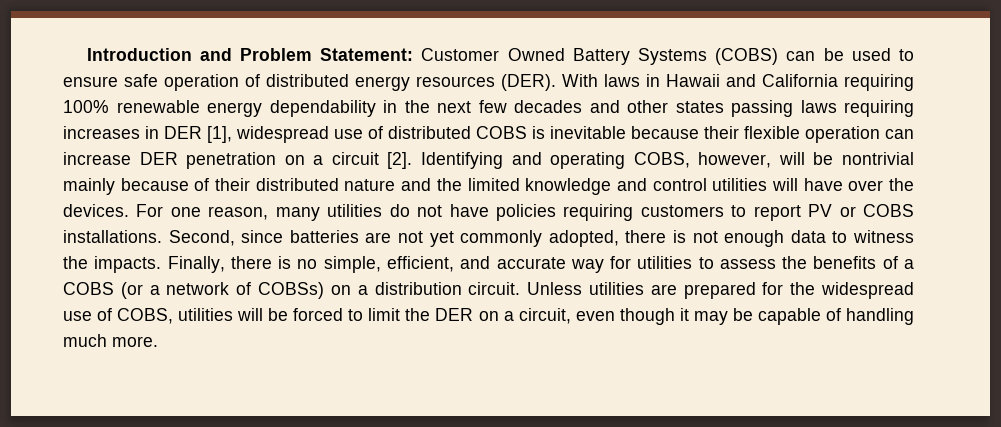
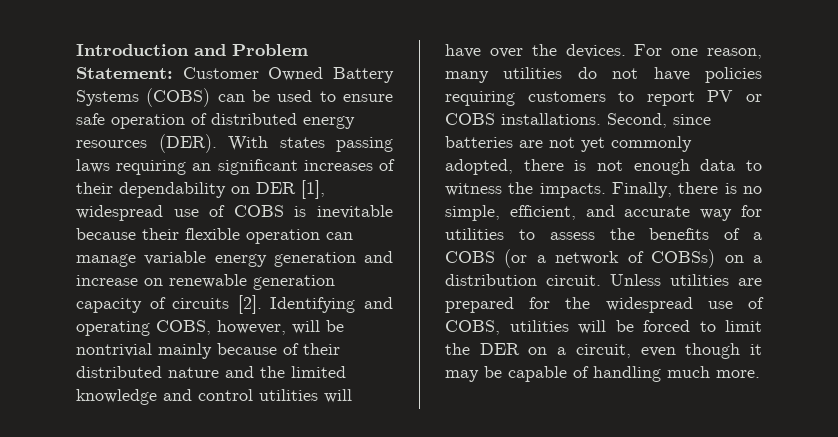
- With laws in Hawaii and California requiring 100% renewable energy dependability in the next few decades and other states passing laws requiring increases in DER [1], widespread use of distributed COBS is inevitable because their flexible operation can increase DER penetration on a circuit [2].
+ With states passing laws requiring an significant increases of their dependability on DER [1], widespread use of COBS is inevitable because their flexible operation can manage variable energy generation and increase on renewable generation capacity of circuits [2].

